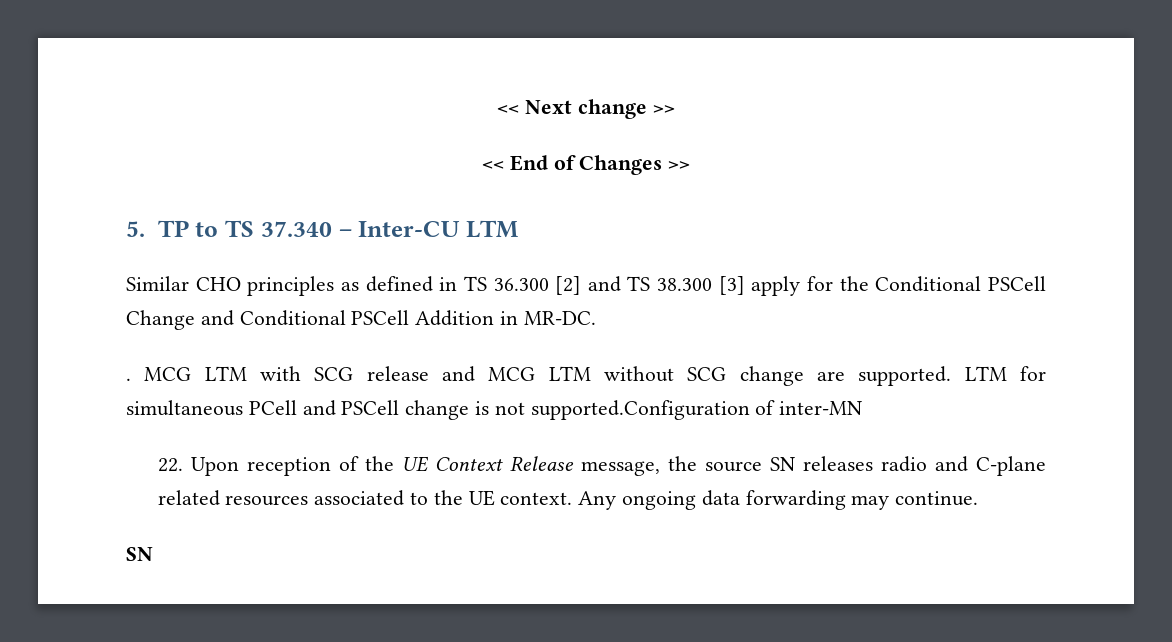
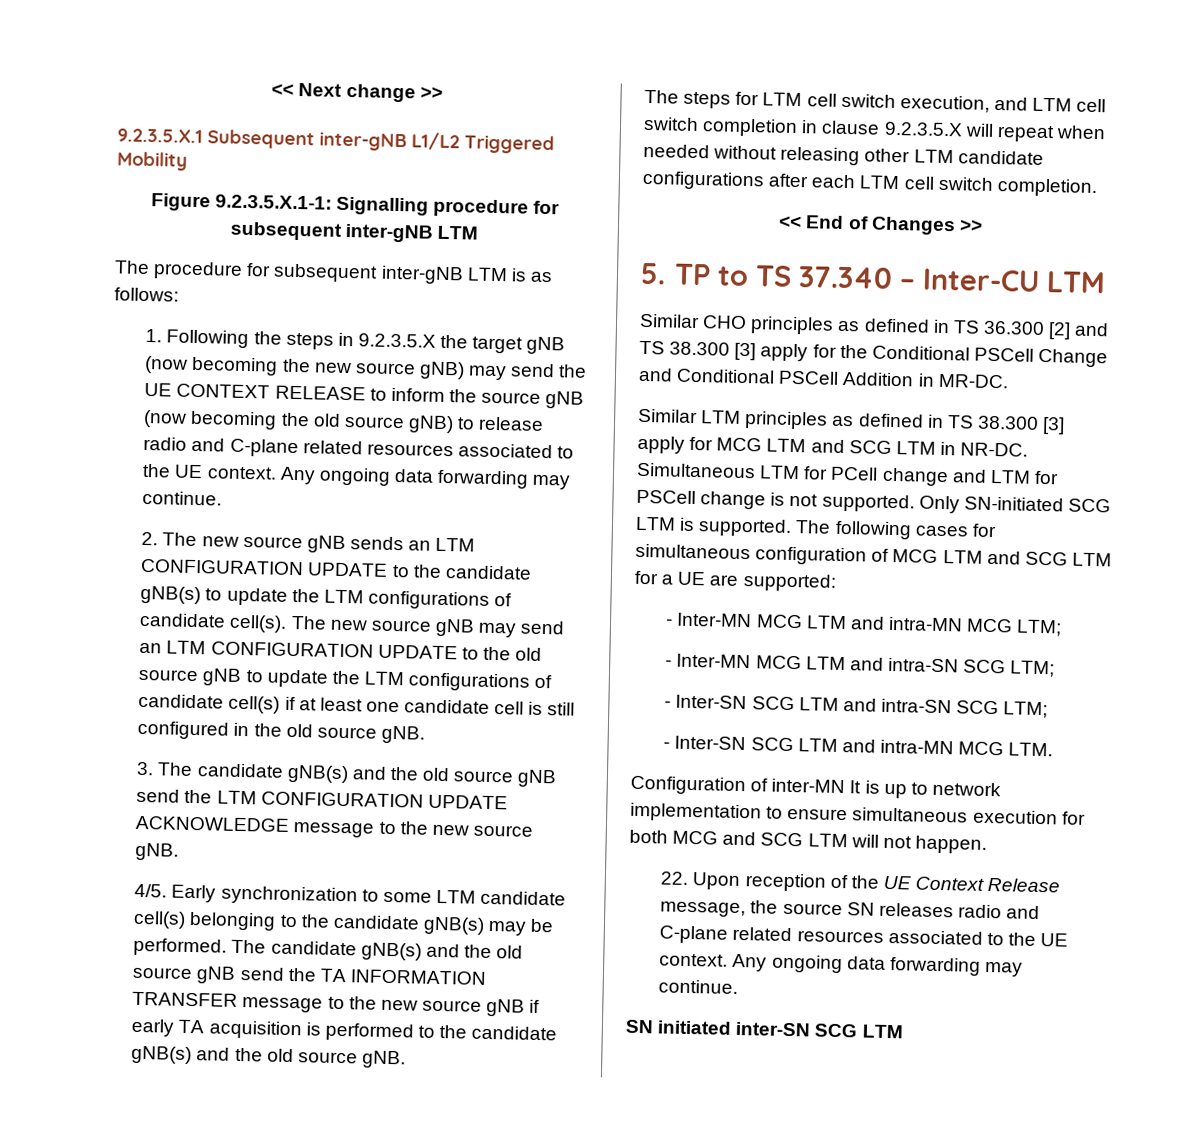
+ 9.2.3.5.X.1 Subsequent inter-gNB L1/L2 Triggered Mobility
+ Figure 9.2.3.5.X.1-1: Signalling procedure for subsequent inter-gNB LTM
+ The procedure for subsequent inter-gNB LTM is as follows:
+ 1. Following the steps in 9.2.3.5.X the target gNB (now becoming the new source gNB) may send the UE CONTEXT RELEASE to inform the source gNB (now becoming the old source gNB) to release radio and C-plane related resources associated to the UE context. Any ongoing data forwarding may continue.
+ 2. The new source gNB sends an LTM CONFIGURATION UPDATE to the candidate gNB(s) to update the LTM configurations of candidate cell(s). The new source gNB may send an LTM CONFIGURATION UPDATE to the old source gNB to update the LTM configurations of candidate cell(s) if at least one candidate cell is still configured in the old source gNB.
+ 3. The candidate gNB(s) and the old source gNB send the LTM CONFIGURATION UPDATE ACKNOWLEDGE message to the new source gNB.
+ 4/5. Early synchronization to some LTM candidate cell(s) belonging to the candidate gNB(s) may be performed. The candidate gNB(s) and the old source gNB send the TA INFORMATION TRANSFER message to the new source gNB if early TA acquisition is performed to the candidate gNB(s) and the old source gNB.
+ The steps for LTM cell switch execution, and LTM cell switch completion in clause 9.2.3.5.X will repeat when needed without releasing other LTM candidate configurations after each LTM cell switch completion.
- . MCG LTM with SCG release and MCG LTM without SCG change are supported. LTM for simultaneous PCell and PSCell change is not supported.Configuration of inter-MN
+ Similar LTM principles as defined in TS 38.300 [3] apply for MCG LTM and SCG LTM in NR-DC. Simultaneous LTM for PCell change and LTM for PSCell change is not supported. Only SN-initiated SCG LTM is supported. The following cases for simultaneous configuration of MCG LTM and SCG LTM for a UE are supported:
+ - Inter-MN MCG LTM and intra-MN MCG LTM;
+ - Inter-MN MCG LTM and intra-SN SCG LTM;
+ - Inter-SN SCG LTM and intra-SN SCG LTM;
+ - Inter-SN SCG LTM and intra-MN MCG LTM.
+ Configuration of inter-MN It is up to network implementation to ensure simultaneous execution for both MCG and SCG LTM will not happen.
  22. Upon reception of the UE Context Release message, the source SN releases radio and C-plane related resources associated to the UE context. Any ongoing data forwarding may continue.
- SN
+ SN initiated inter-SN SCG LTM

